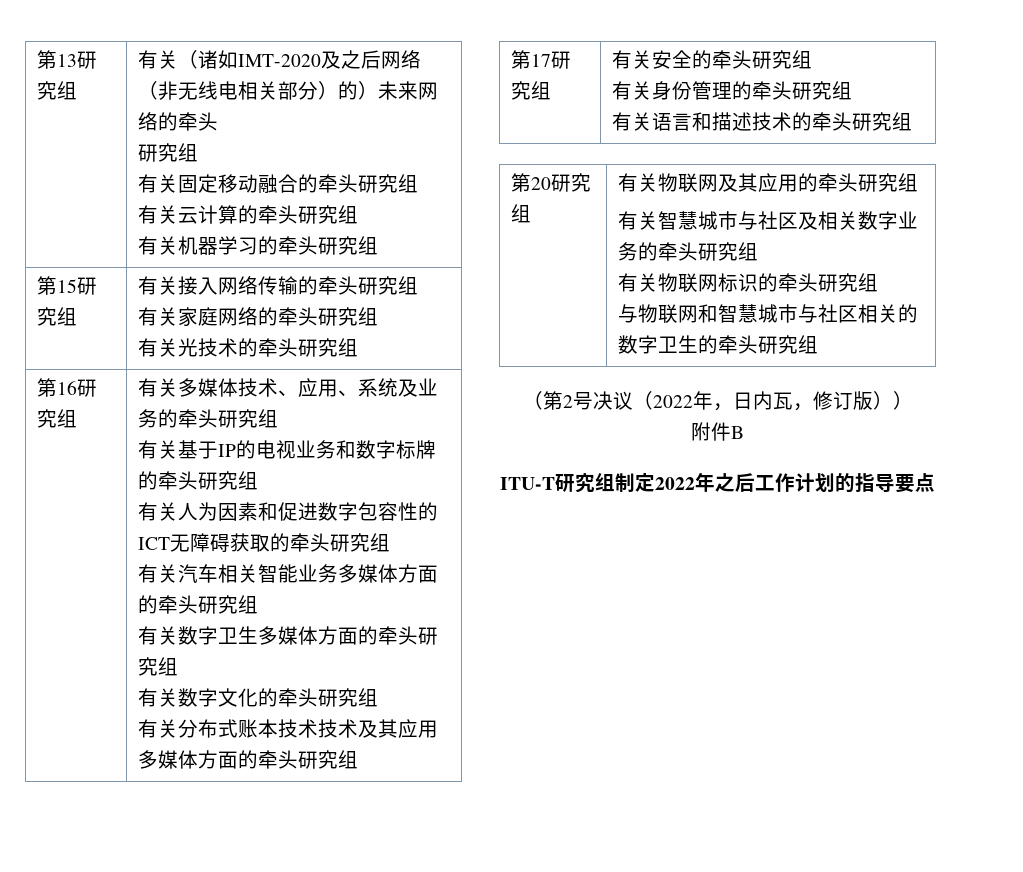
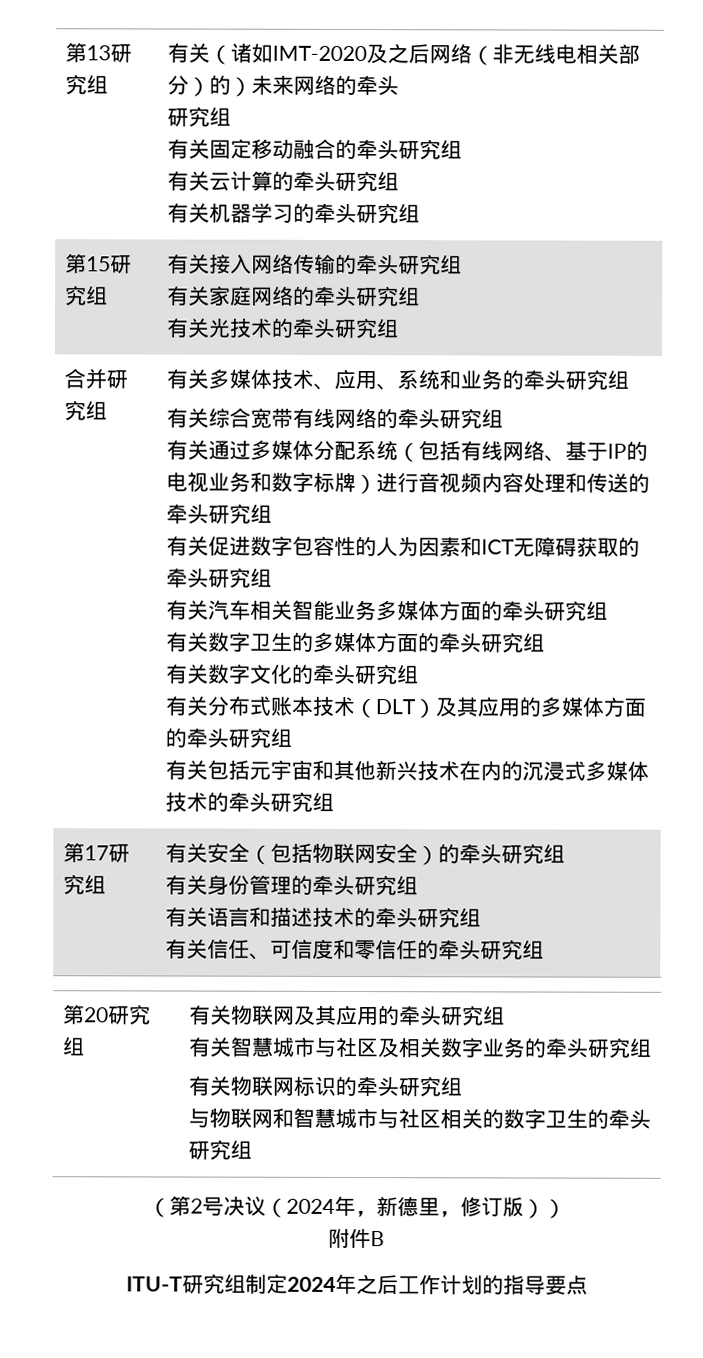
- 第16研究组
+ 合并研究组
- 有关多媒体技术、应用、系统及业务的牵头研究组
- 有关基于IP的电视业务和数字标牌的牵头研究组
- 有关人为因素和促进数字包容性的ICT无障碍获取的牵头研究组
+ 有关多媒体技术、应用、系统和业务的牵头研究组
+ 有关综合宽带有线网络的牵头研究组
+ 有关通过多媒体分配系统（包括有线网络、基于IP的电视业务和数字标牌）进行音视频内容处理和传送的牵头研究组
+ 有关促进数字包容性的人为因素和ICT无障碍获取的牵头研究组
- 有关数字卫生多媒体方面的牵头研究组
+ 有关数字卫生的多媒体方面的牵头研究组
- 有关分布式账本技术技术及其应用多媒体方面的牵头研究组
+ 有关分布式账本技术（DLT）及其应用的多媒体方面的牵头研究组
+ 有关包括元宇宙和其他新兴技术在内的沉浸式多媒体技术的牵头研究组
- 第17研究组 | 有关安全的牵头研究组
+ 第17研究组 | 有关安全（包括物联网安全）的牵头研究组
  有关身份管理的牵头研究组
  有关语言和描述技术的牵头研究组
+ 有关信任、可信度和零信任的牵头研究组
- （第2号决议（2022年，日内瓦，修订版））
+ （第2号决议（2024年，新德里，修订版））
- ITU-T研究组制定2022年之后工作计划的指导要点
+ ITU-T研究组制定2024年之后工作计划的指导要点

